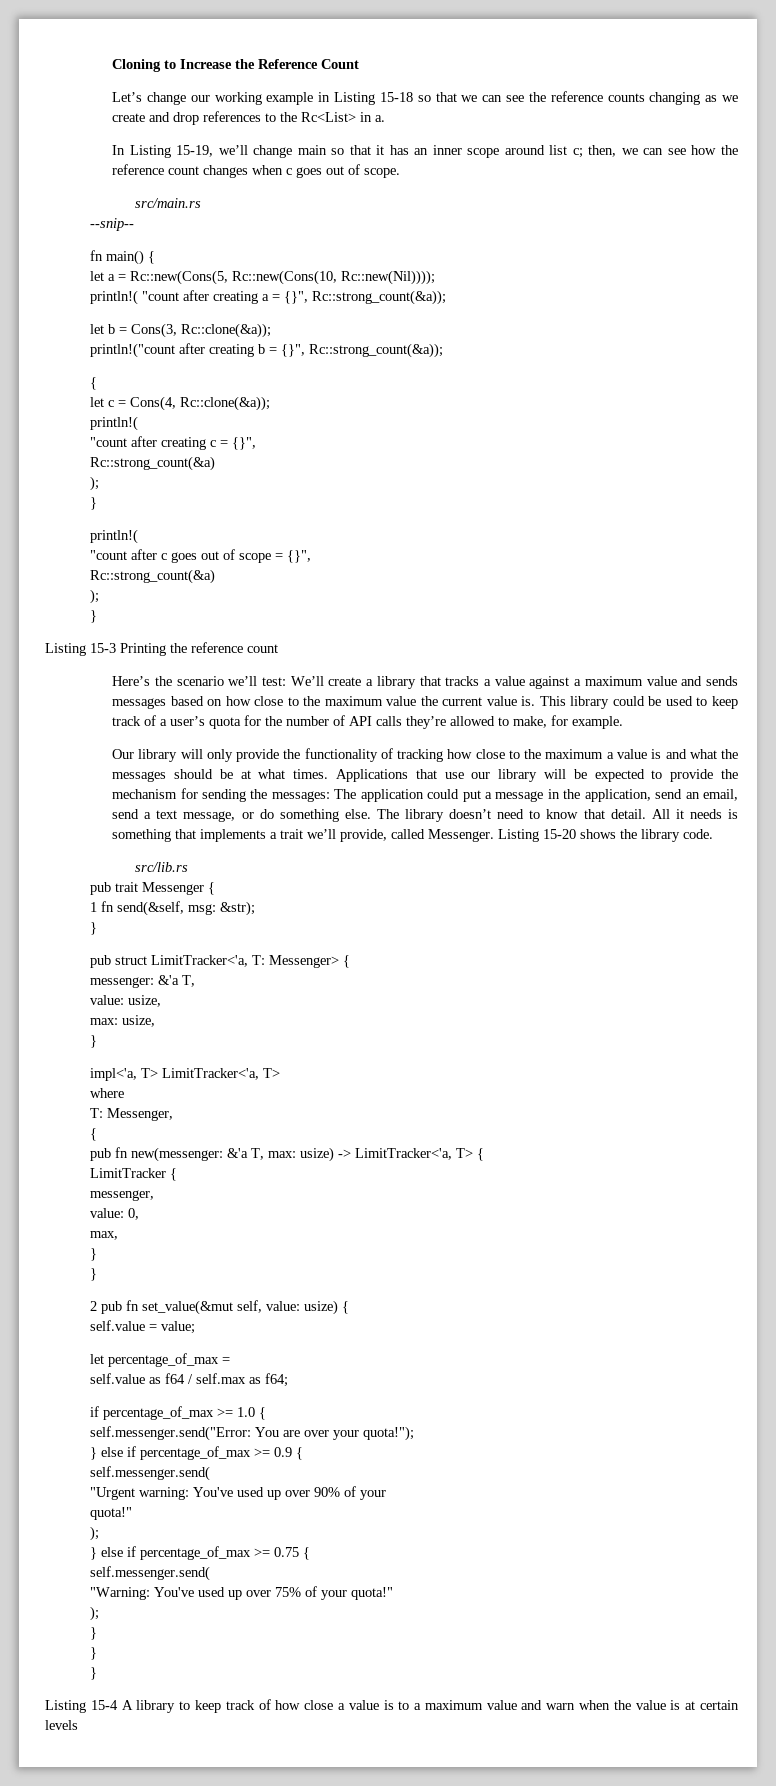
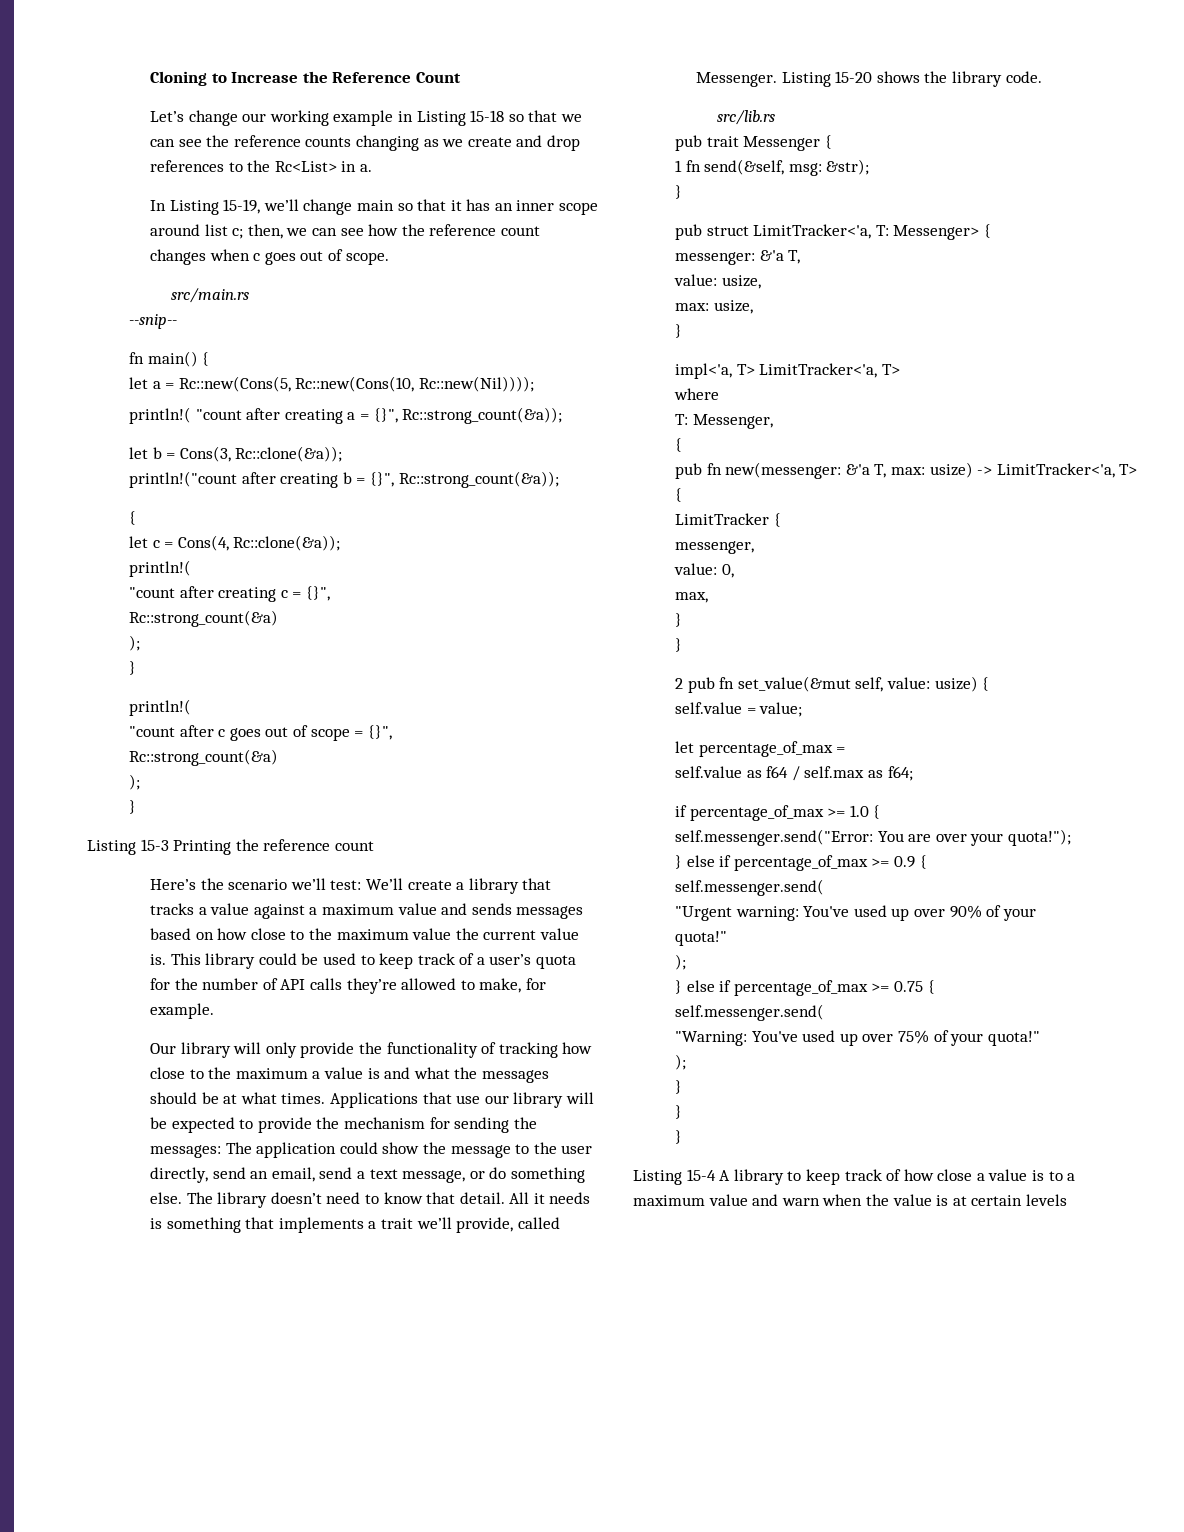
- Applications that use our library will be expected to provide the mechanism for sending the messages: The application could put a message in the application, send an email, send a text message, or do something else.
+ Applications that use our library will be expected to provide the mechanism for sending the messages: The application could show the message to the user directly, send an email, send a text message, or do something else.

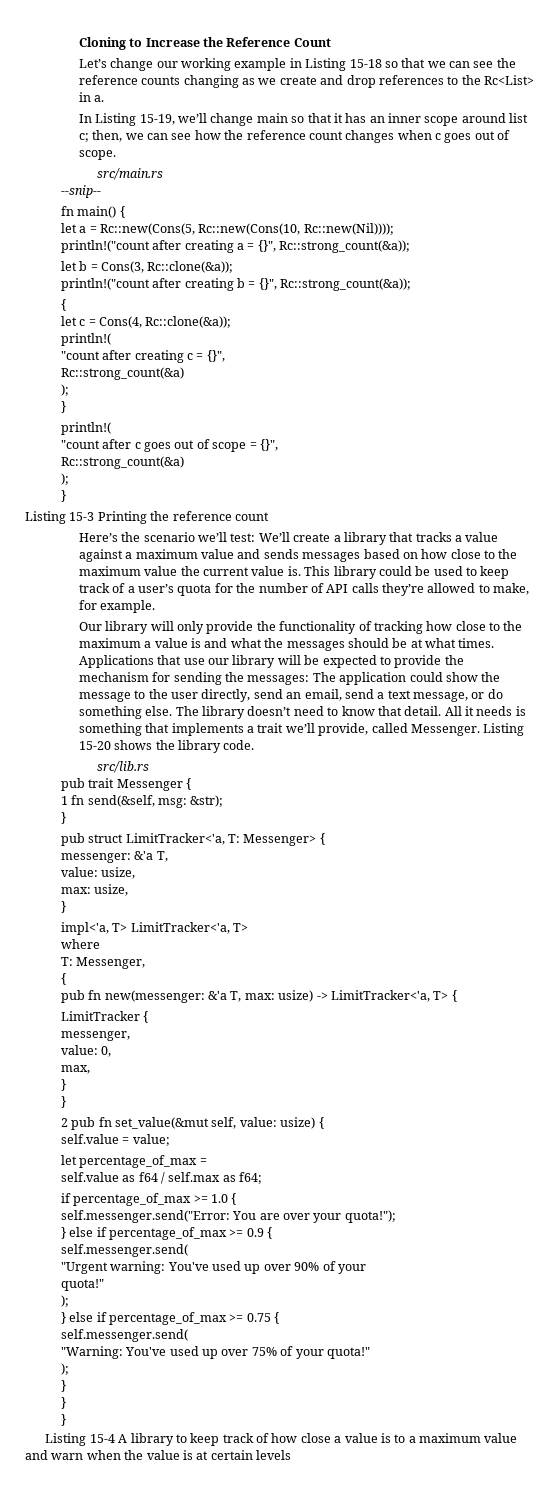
- println!( "count after creating a = {}", Rc::strong_count(&a));
+ println!("count after creating a = {}", Rc::strong_count(&a));

